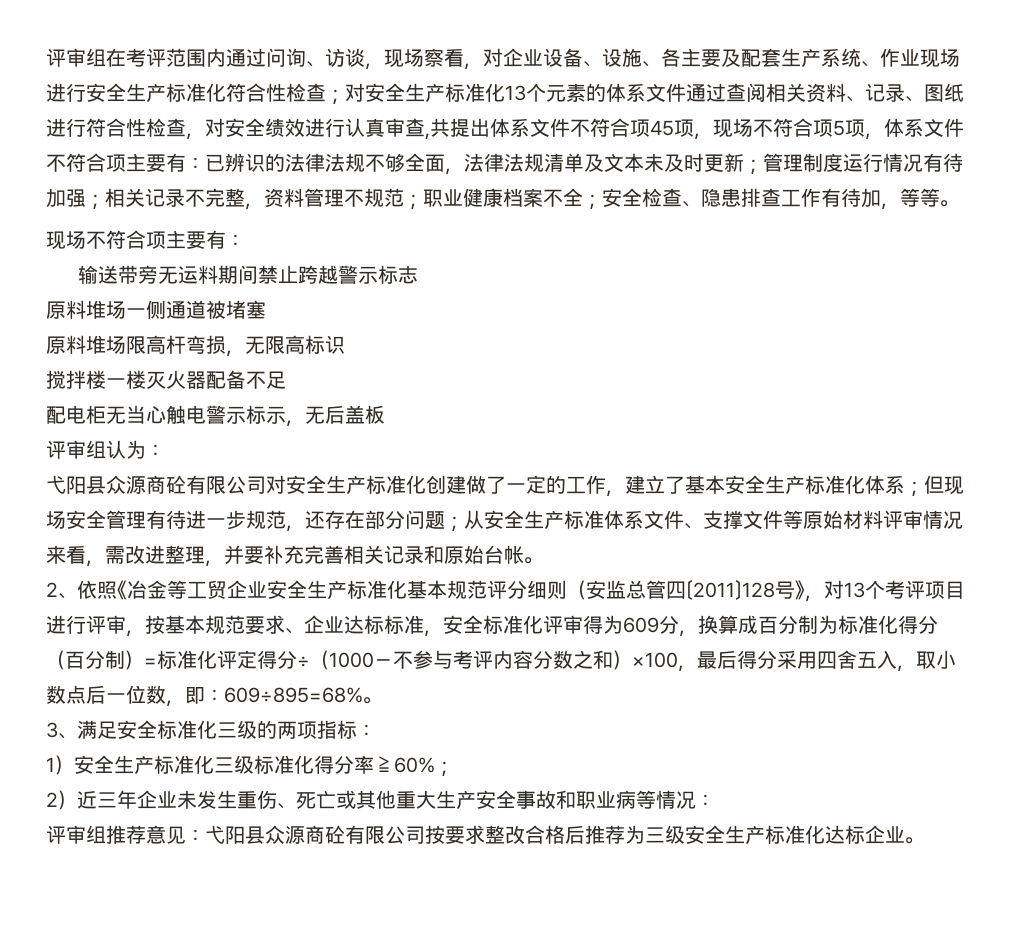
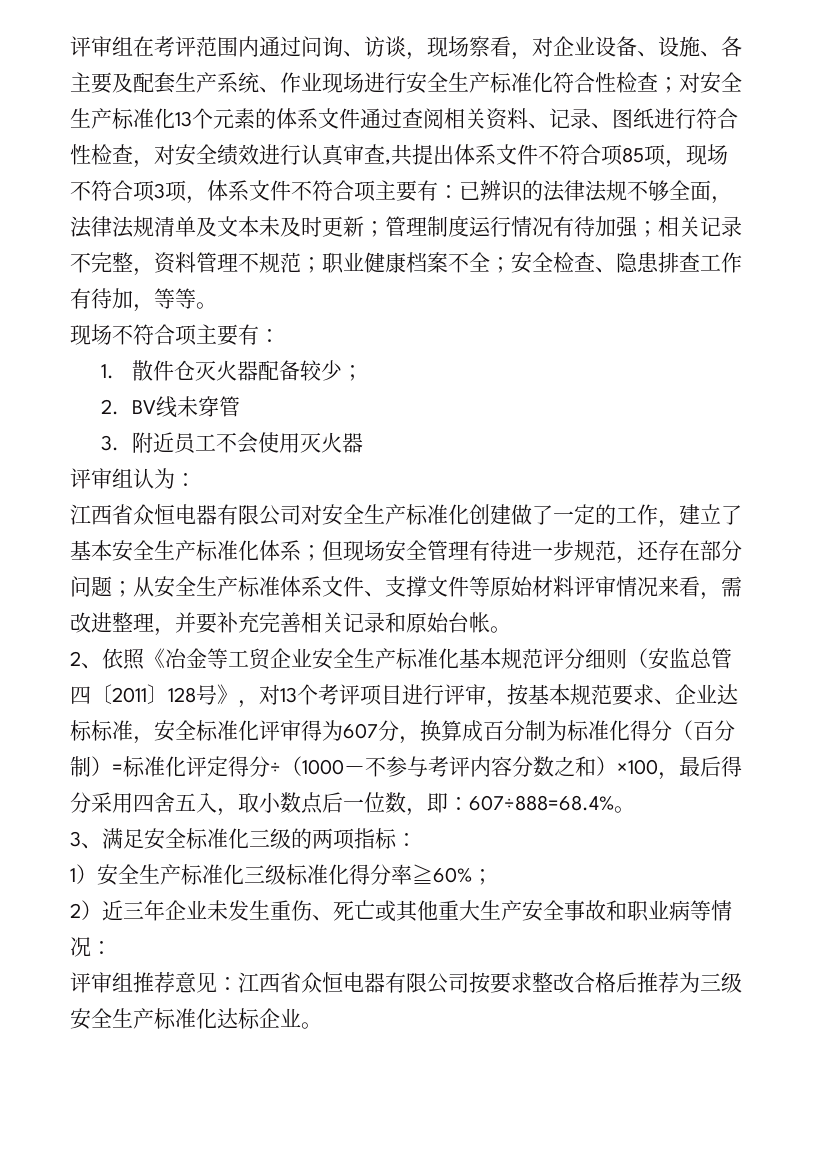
- 对安全生产标准化13个元素的体系文件通过查阅相关资料、记录、图纸进行符合性检查，对安全绩效进行认真审查,共提出体系文件不符合项45项，现场不符合项5项，体系文件不符合项主要有：
+ 对安全生产标准化13个元素的体系文件通过查阅相关资料、记录、图纸进行符合性检查，对安全绩效进行认真审查,共提出体系文件不符合项85项，现场不符合项3项，体系文件不符合项主要有：
- 输送带旁无运料期间禁止跨越警示标志
- 原料堆场一侧通道被堵塞
- 原料堆场限高杆弯损，无限高标识
- 搅拌楼一楼灭火器配备不足
- 配电柜无当心触电警示标示，无后盖板
+ 1.散件仓灭火器配备较少；
+ 2. BV线未穿管
+ 3.附近员工不会使用灭火器
- 弋阳县众源商砼有限公司对安全生产标准化创建做了一定的工作，建立了基本安全生产标准化体系；但现场安全管理有待进一步规范，还存在部分问题；从安全生产标准体系文件、支撑文件等原始材料评审情况来看，需改进整理，并要补充完善相关记录和原始台帐。
+ 江西省众恒电器有限公司对安全生产标准化创建做了一定的工作，建立了基本安全生产标准化体系；但现场安全管理有待进一步规范，还存在部分问题；从安全生产标准体系文件、支撑文件等原始材料评审情况来看，需改进整理，并要补充完善相关记录和原始台帐。
- 2、依照《冶金等工贸企业安全生产标准化基本规范评分细则（安监总管四〔2011〕128号》，对13个考评项目进行评审，按基本规范要求、企业达标标准，安全标准化评审得为609分，换算成百分制为标准化得分（百分制）=标准化评定得分÷（1000－不参与考评内容分数之和）×100，最后得分采用四舍五入，取小数点后一位数，即：
+ 2、依照《冶金等工贸企业安全生产标准化基本规范评分细则（安监总管四〔2011〕128号》，对13个考评项目进行评审，按基本规范要求、企业达标标准，安全标准化评审得为607分，换算成百分制为标准化得分（百分制）=标准化评定得分÷（1000－不参与考评内容分数之和）×100，最后得分采用四舍五入，取小数点后一位数，即：
- 609÷895=68%。
+ 607÷888=68.4%。
- 评审组推荐意见：弋阳县众源商砼有限公司按要求整改合格后推荐为三级安全生产标准化达标企业。
+ 评审组推荐意见：江西省众恒电器有限公司按要求整改合格后推荐为三级安全生产标准化达标企业。

